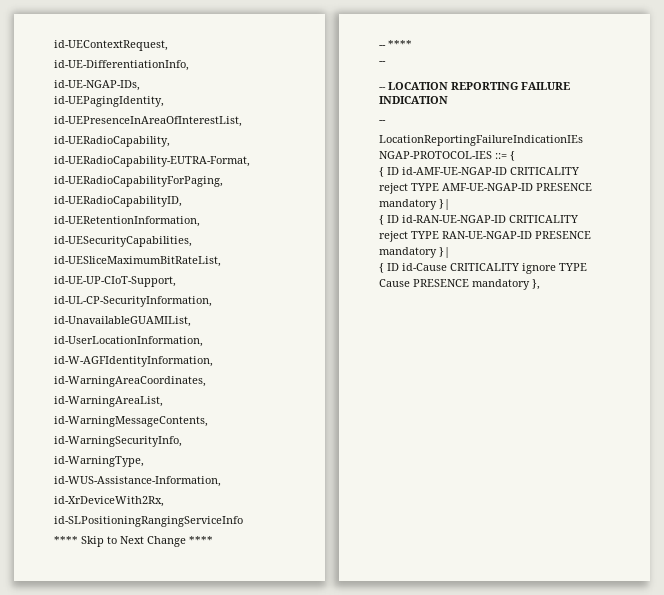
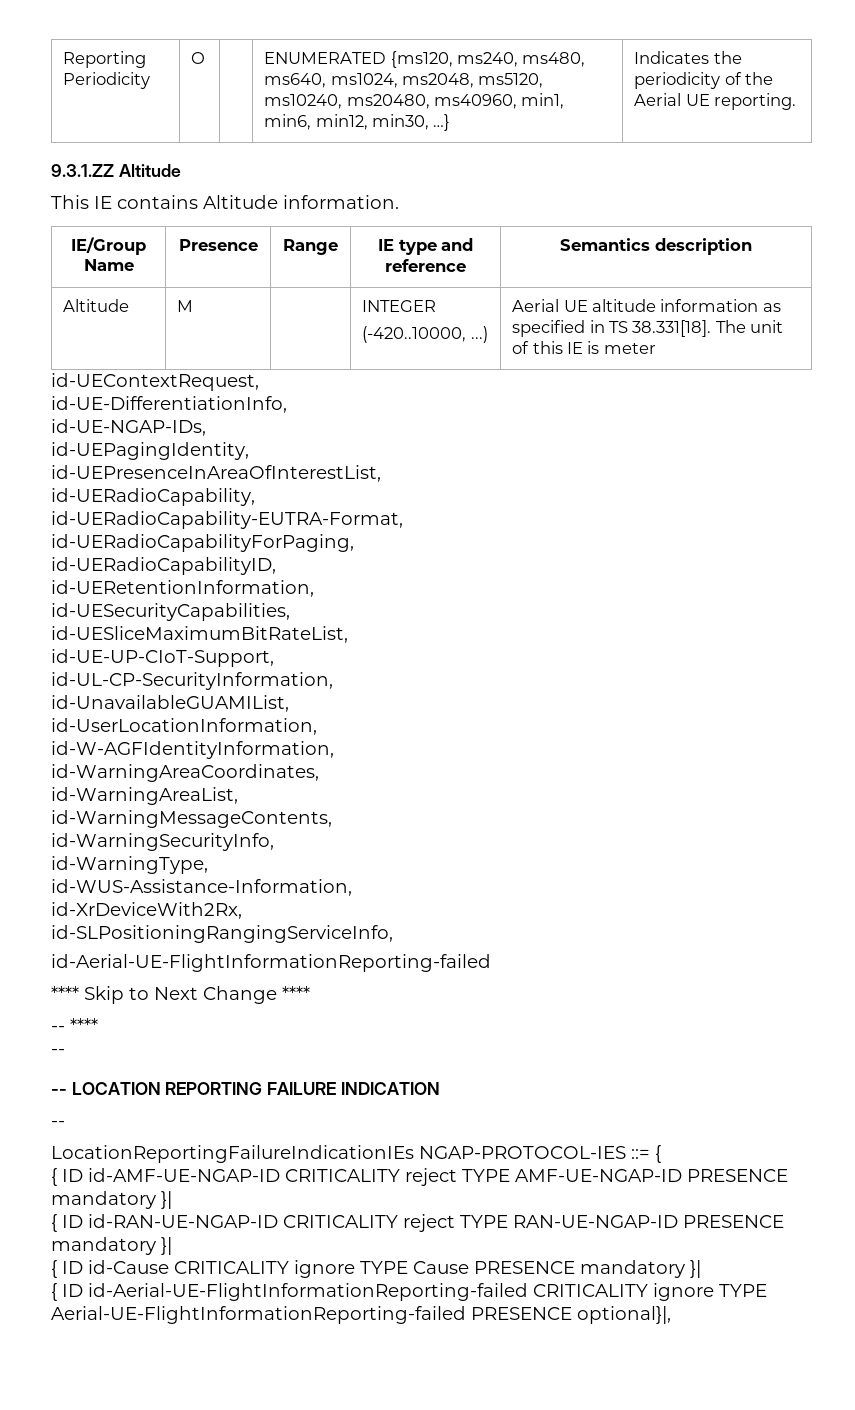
+ Reporting Periodicity | O | | ENUMERATED {ms120, ms240, ms480, ms640, ms1024, ms2048, ms5120, ms10240, ms20480, ms40960, min1, min6, min12, min30, …} | Indicates the periodicity of the Aerial UE reporting.
+ 9.3.1.ZZ Altitude
+ This IE contains Altitude information.
+ IE/Group Name | Presence | Range | IE type and reference | Semantics description
+ Altitude | M | | INTEGER
+ (-420..10000, ...) | Aerial UE altitude information as specified in TS 38.331[18]. The unit of this IE is meter
- id-SLPositioningRangingServiceInfo
+ id-SLPositioningRangingServiceInfo,
+ id-Aerial-UE-FlightInformationReporting-failed
- { ID id-Cause CRITICALITY ignore TYPE Cause PRESENCE mandatory },
+ { ID id-Cause CRITICALITY ignore TYPE Cause PRESENCE mandatory }|
+ { ID id-Aerial-UE-FlightInformationReporting-failed CRITICALITY ignore TYPE Aerial-UE-FlightInformationReporting-failed PRESENCE optional}|,

